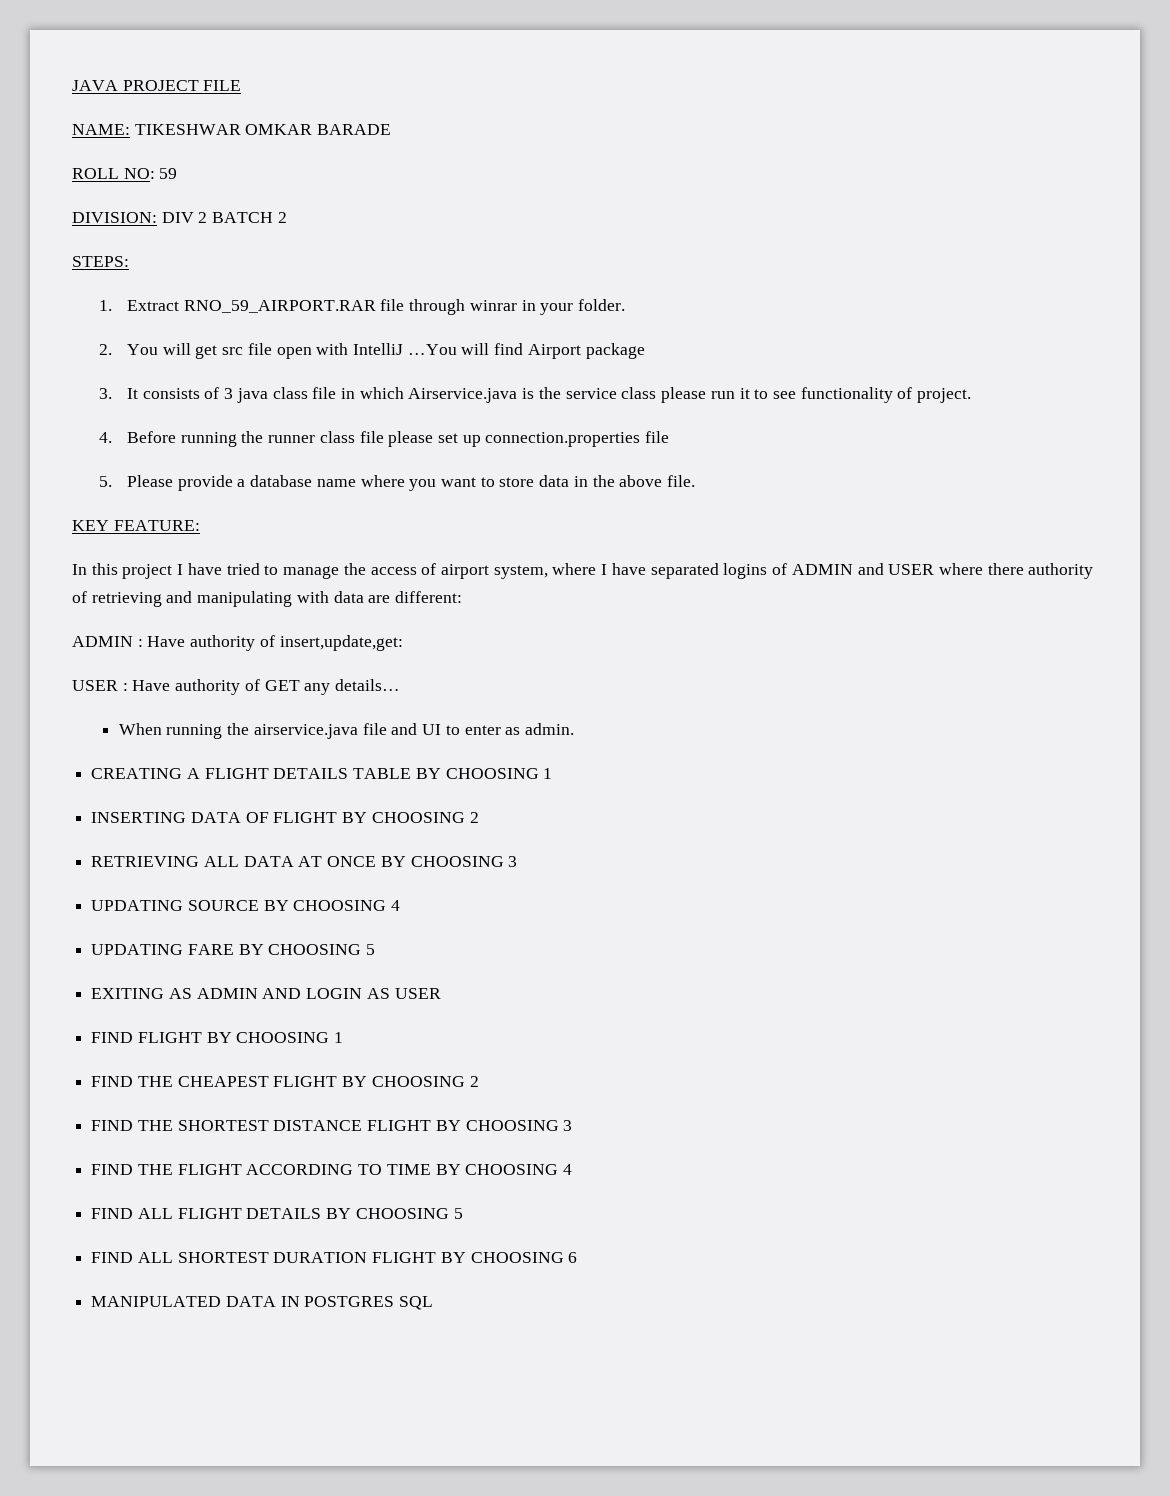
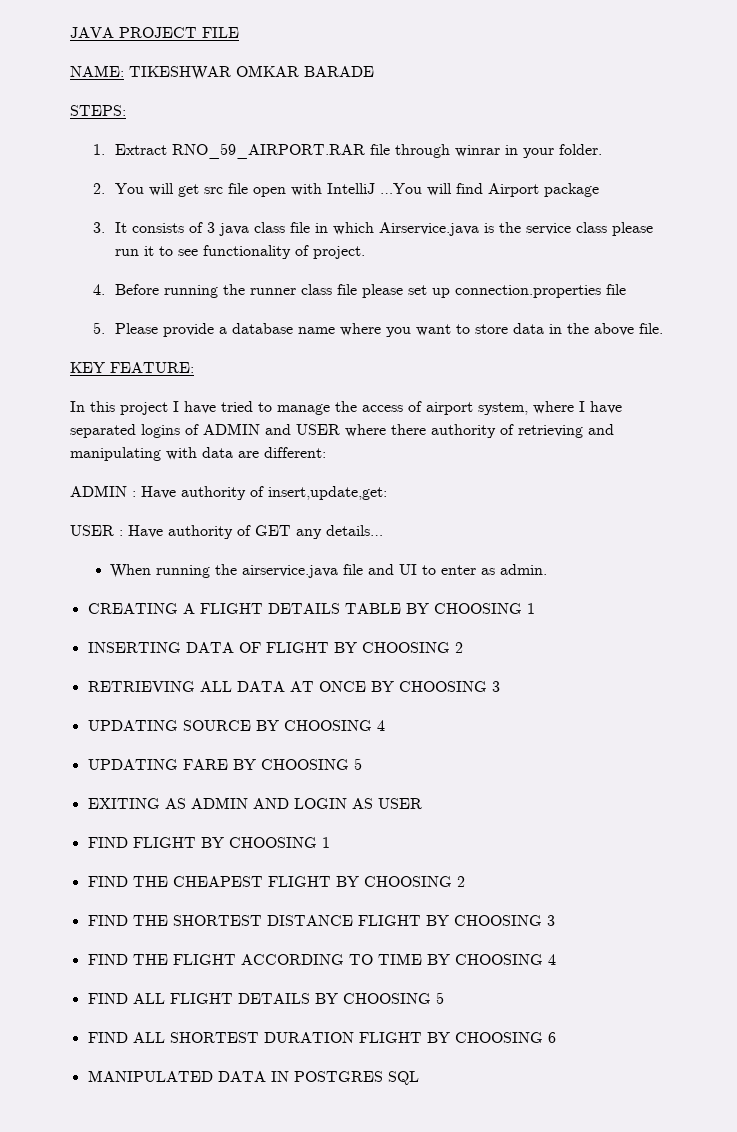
- ROLL NO: 59
- DIVISION: DIV 2 BATCH 2

